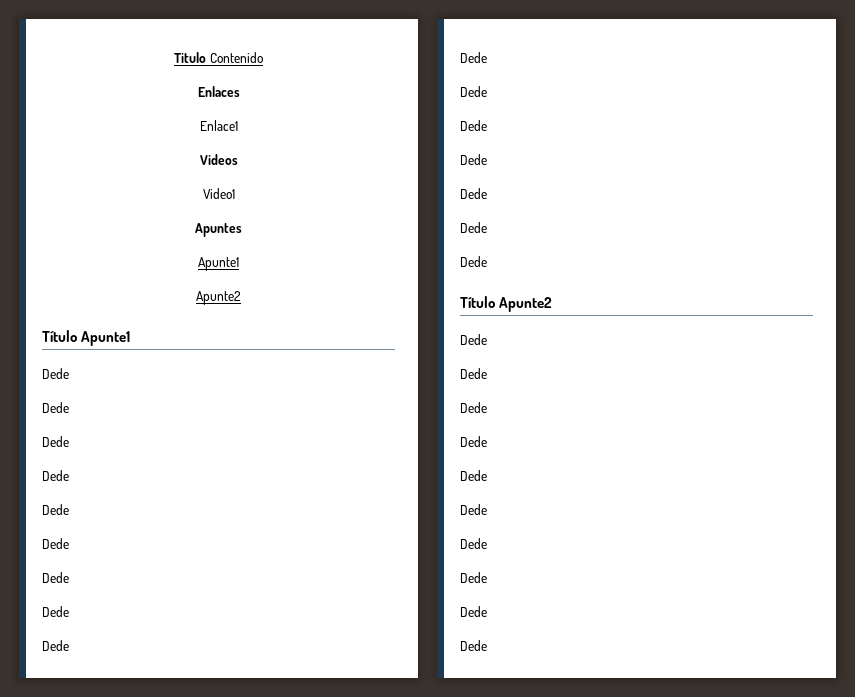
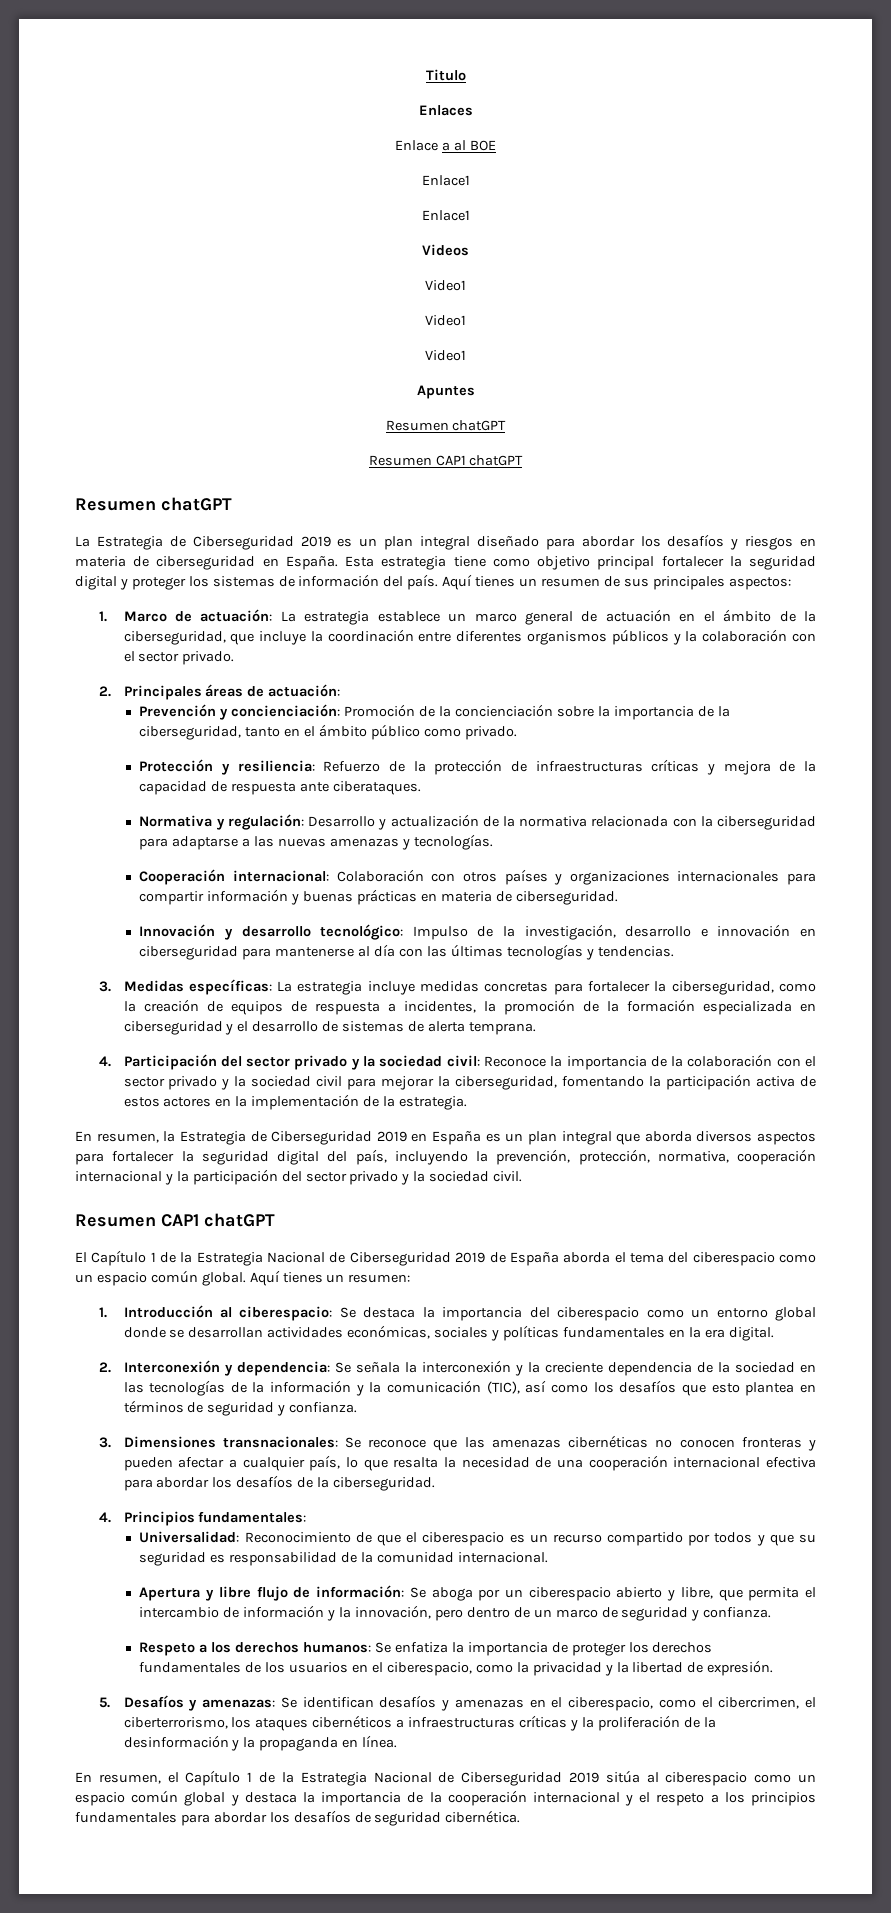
- Titulo Contenido
+ Titulo
+ Enlace a al BOE
+ Enlace1
  Videos
+ Video1
+ Video1
  Apuntes
- Apunte1
- Apunte2
- Título Apunte1
- Dede
- Dede
- Dede
- Dede
- Dede
- Dede
- Dede
- Dede
- Dede
- Dede
- Dede
- Dede
- Dede
- Dede
- Dede
- Dede
- Título Apunte2
- Dede
- Dede
- Dede
- Dede
- Dede
- Dede
- Dede
- Dede
- Dede
- Dede
+ Resumen chatGPT
+ Resumen CAP1 chatGPT
+ Resumen chatGPT
+ La Estrategia de Ciberseguridad 2019 es un plan integral diseñado para abordar los desafíos y riesgos en materia de ciberseguridad en España. Esta estrategia tiene como objetivo principal fortalecer la seguridad digital y proteger los sistemas de información del país. Aquí tienes un resumen de sus principales aspectos:
+ 1. Marco de actuación: La estrategia establece un marco general de actuación en el ámbito de la ciberseguridad, que incluye la coordinación entre diferentes organismos públicos y la colaboración con el sector privado.
+ 2. Principales áreas de actuación:
+ Prevención y concienciación: Promoción de la concienciación sobre la importancia de la ciberseguridad, tanto en el ámbito público como privado.
+ Protección y resiliencia: Refuerzo de la protección de infraestructuras críticas y mejora de la capacidad de respuesta ante ciberataques.
+ Normativa y regulación: Desarrollo y actualización de la normativa relacionada con la ciberseguridad para adaptarse a las nuevas amenazas y tecnologías.
+ Cooperación internacional: Colaboración con otros países y organizaciones internacionales para compartir información y buenas prácticas en materia de ciberseguridad.
+ Innovación y desarrollo tecnológico: Impulso de la investigación, desarrollo e innovación en ciberseguridad para mantenerse al día con las últimas tecnologías y tendencias.
+ 3. Medidas específicas: La estrategia incluye medidas concretas para fortalecer la ciberseguridad, como la creación de equipos de respuesta a incidentes, la promoción de la formación especializada en ciberseguridad y el desarrollo de sistemas de alerta temprana.
+ 4. Participación del sector privado y la sociedad civil: Reconoce la importancia de la colaboración con el sector privado y la sociedad civil para mejorar la ciberseguridad, fomentando la participación activa de estos actores en la implementación de la estrategia.
+ En resumen, la Estrategia de Ciberseguridad 2019 en España es un plan integral que aborda diversos aspectos para fortalecer la seguridad digital del país, incluyendo la prevención, protección, normativa, cooperación internacional y la participación del sector privado y la sociedad civil.
+ Resumen CAP1 chatGPT
+ El Capítulo 1 de la Estrategia Nacional de Ciberseguridad 2019 de España aborda el tema del ciberespacio como un espacio común global. Aquí tienes un resumen:
+ 1. Introducción al ciberespacio: Se destaca la importancia del ciberespacio como un entorno global donde se desarrollan actividades económicas, sociales y políticas fundamentales en la era digital.
+ 2. Interconexión y dependencia: Se señala la interconexión y la creciente dependencia de la sociedad en las tecnologías de la información y la comunicación (TIC), así como los desafíos que esto plantea en términos de seguridad y confianza.
+ 3. Dimensiones transnacionales: Se reconoce que las amenazas cibernéticas no conocen fronteras y pueden afectar a cualquier país, lo que resalta la necesidad de una cooperación internacional efectiva para abordar los desafíos de la ciberseguridad.
+ 4. Principios fundamentales:
+ Universalidad: Reconocimiento de que el ciberespacio es un recurso compartido por todos y que su seguridad es responsabilidad de la comunidad internacional.
+ Apertura y libre flujo de información: Se aboga por un ciberespacio abierto y libre, que permita el intercambio de información y la innovación, pero dentro de un marco de seguridad y confianza.
+ Respeto a los derechos humanos: Se enfatiza la importancia de proteger los derechos fundamentales de los usuarios en el ciberespacio, como la privacidad y la libertad de expresión.
+ 5. Desafíos y amenazas: Se identifican desafíos y amenazas en el ciberespacio, como el cibercrimen, el ciberterrorismo, los ataques cibernéticos a infraestructuras críticas y la proliferación de la desinformación y la propaganda en línea.
+ En resumen, el Capítulo 1 de la Estrategia Nacional de Ciberseguridad 2019 sitúa al ciberespacio como un espacio común global y destaca la importancia de la cooperación internacional y el respeto a los principios fundamentales para abordar los desafíos de seguridad cibernética.

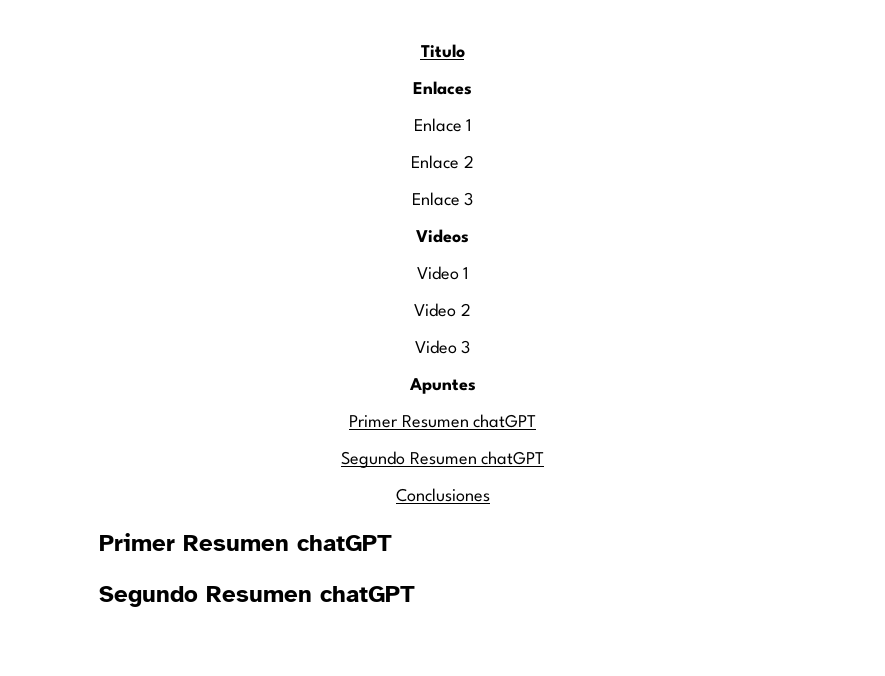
- Enlace a al BOE
- Enlace1
- Enlace1
+ Enlace 1
+ Enlace 2
+ Enlace 3
  Videos
- Video1
- Video1
- Video1
+ Video 1
+ Video 2
+ Video 3
  Apuntes
- Resumen chatGPT
- Resumen CAP1 chatGPT
- Resumen chatGPT
- La Estrategia de Ciberseguridad 2019 es un plan integral diseñado para abordar los desafíos y riesgos en materia de ciberseguridad en España. Esta estrategia tiene como objetivo principal fortalecer la seguridad digital y proteger los sistemas de información del país. Aquí tienes un resumen de sus principales aspectos:
- 1. Marco de actuación: La estrategia establece un marco general de actuación en el ámbito de la ciberseguridad, que incluye la coordinación entre diferentes organismos públicos y la colaboración con el sector privado.
- 2. Principales áreas de actuación:
- Prevención y concienciación: Promoción de la concienciación sobre la importancia de la ciberseguridad, tanto en el ámbito público como privado.
- Protección y resiliencia: Refuerzo de la protección de infraestructuras críticas y mejora de la capacidad de respuesta ante ciberataques.
- Normativa y regulación: Desarrollo y actualización de la normativa relacionada con la ciberseguridad para adaptarse a las nuevas amenazas y tecnologías.
- Cooperación internacional: Colaboración con otros países y organizaciones internacionales para compartir información y buenas prácticas en materia de ciberseguridad.
- Innovación y desarrollo tecnológico: Impulso de la investigación, desarrollo e innovación en ciberseguridad para mantenerse al día con las últimas tecnologías y tendencias.
- 3. Medidas específicas: La estrategia incluye medidas concretas para fortalecer la ciberseguridad, como la creación de equipos de respuesta a incidentes, la promoción de la formación especializada en ciberseguridad y el desarrollo de sistemas de alerta temprana.
- 4. Participación del sector privado y la sociedad civil: Reconoce la importancia de la colaboración con el sector privado y la sociedad civil para mejorar la ciberseguridad, fomentando la participación activa de estos actores en la implementación de la estrategia.
- En resumen, la Estrategia de Ciberseguridad 2019 en España es un plan integral que aborda diversos aspectos para fortalecer la seguridad digital del país, incluyendo la prevención, protección, normativa, cooperación internacional y la participación del sector privado y la sociedad civil.
- Resumen CAP1 chatGPT
- El Capítulo 1 de la Estrategia Nacional de Ciberseguridad 2019 de España aborda el tema del ciberespacio como un espacio común global. Aquí tienes un resumen:
- 1. Introducción al ciberespacio: Se destaca la importancia del ciberespacio como un entorno global donde se desarrollan actividades económicas, sociales y políticas fundamentales en la era digital.
- 2. Interconexión y dependencia: Se señala la interconexión y la creciente dependencia de la sociedad en las tecnologías de la información y la comunicación (TIC), así como los desafíos que esto plantea en términos de seguridad y confianza.
- 3. Dimensiones transnacionales: Se reconoce que las amenazas cibernéticas no conocen fronteras y pueden afectar a cualquier país, lo que resalta la necesidad de una cooperación internacional efectiva para abordar los desafíos de la ciberseguridad.
- 4. Principios fundamentales:
- Universalidad: Reconocimiento de que el ciberespacio es un recurso compartido por todos y que su seguridad es responsabilidad de la comunidad internacional.
- Apertura y libre flujo de información: Se aboga por un ciberespacio abierto y libre, que permita el intercambio de información y la innovación, pero dentro de un marco de seguridad y confianza.
- Respeto a los derechos humanos: Se enfatiza la importancia de proteger los derechos fundamentales de los usuarios en el ciberespacio, como la privacidad y la libertad de expresión.
- 5. Desafíos y amenazas: Se identifican desafíos y amenazas en el ciberespacio, como el cibercrimen, el ciberterrorismo, los ataques cibernéticos a infraestructuras críticas y la proliferación de la desinformación y la propaganda en línea.
- En resumen, el Capítulo 1 de la Estrategia Nacional de Ciberseguridad 2019 sitúa al ciberespacio como un espacio común global y destaca la importancia de la cooperación internacional y el respeto a los principios fundamentales para abordar los desafíos de seguridad cibernética.
+ Primer Resumen chatGPT
+ Segundo Resumen chatGPT
+ Conclusiones
+ Primer Resumen chatGPT
+ Segundo Resumen chatGPT

